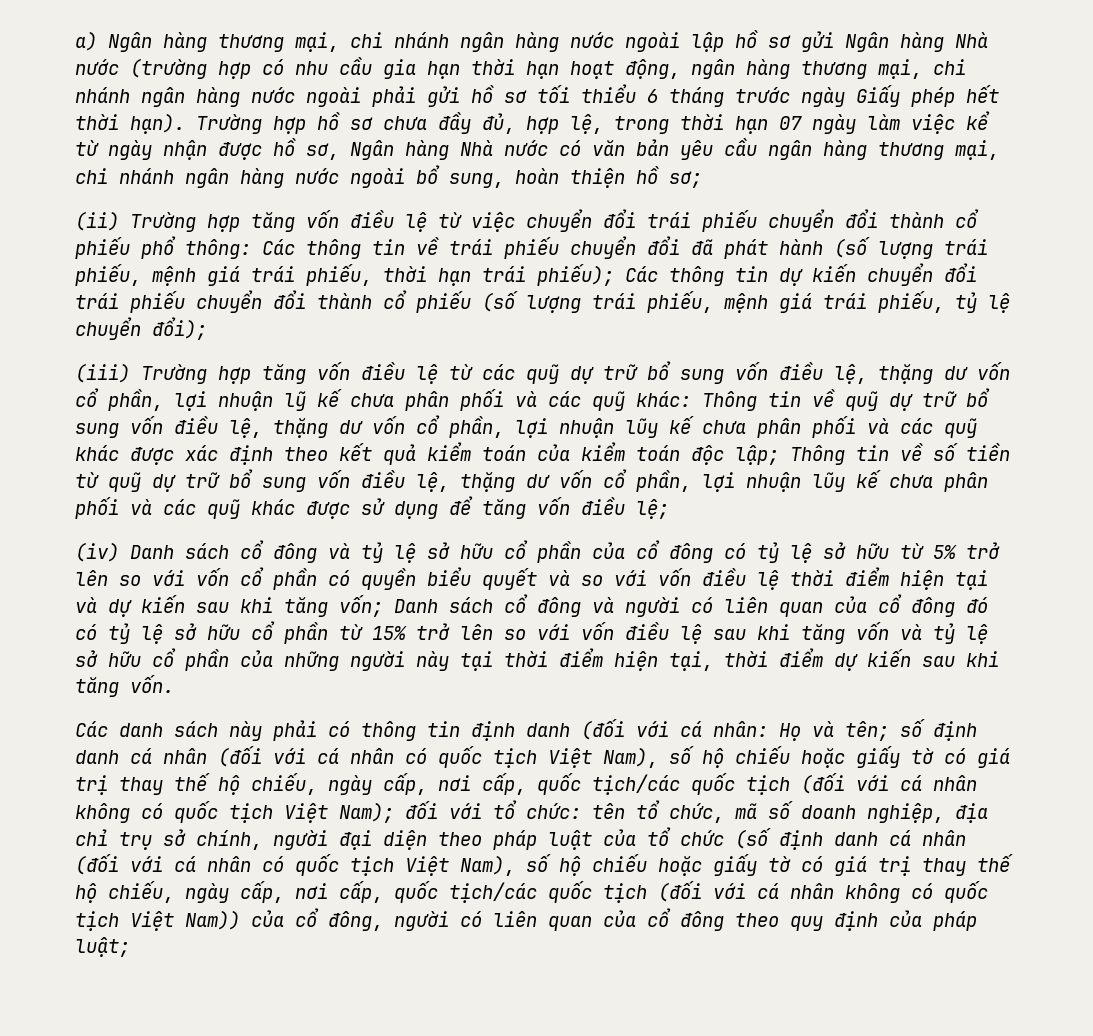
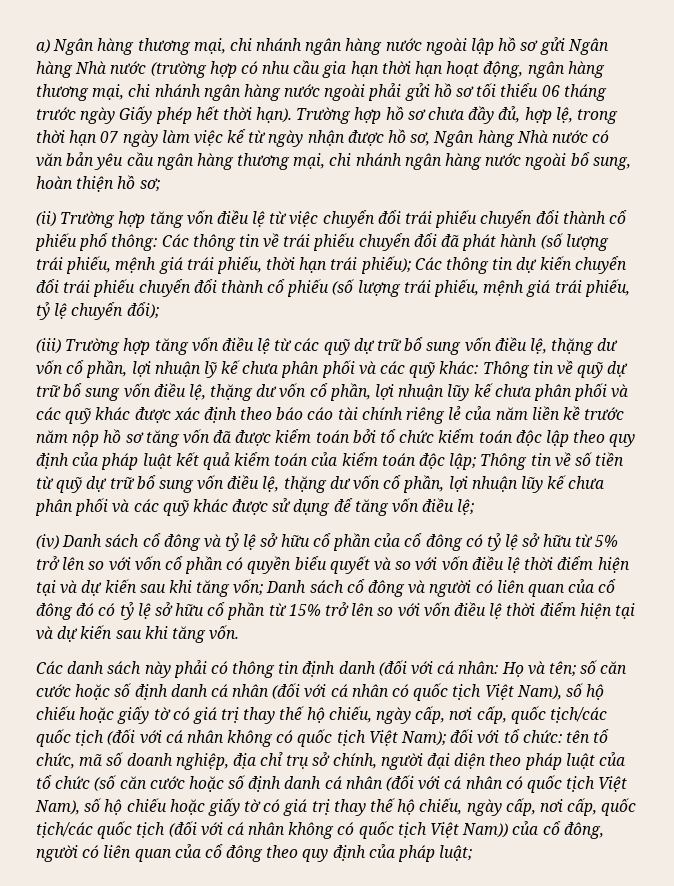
- a) Ngân hàng thương mại, chi nhánh ngân hàng nước ngoài lập hồ sơ gửi Ngân hàng Nhà nước (trường hợp có nhu cầu gia hạn thời hạn hoạt động, ngân hàng thương mại, chi nhánh ngân hàng nước ngoài phải gửi hồ sơ tối thiểu 6 tháng trước ngày Giấy phép hết thời hạn).
+ a) Ngân hàng thương mại, chi nhánh ngân hàng nước ngoài lập hồ sơ gửi Ngân hàng Nhà nước (trường hợp có nhu cầu gia hạn thời hạn hoạt động, ngân hàng thương mại, chi nhánh ngân hàng nước ngoài phải gửi hồ sơ tối thiểu 06 tháng trước ngày Giấy phép hết thời hạn).
- Thông tin về quỹ dự trữ bổ sung vốn điều lệ, thặng dư vốn cổ phần, lợi nhuận lũy kế chưa phân phối và các quỹ khác được xác định theo kết quả kiểm toán của kiểm toán độc lập;
+ Thông tin về quỹ dự trữ bổ sung vốn điều lệ, thặng dư vốn cổ phần, lợi nhuận lũy kế chưa phân phối và các quỹ khác được xác định theo báo cáo tài chính riêng lẻ của năm liền kề trước năm nộp hồ sơ tăng vốn đã được kiểm toán bởi tổ chức kiểm toán độc lập theo quy định của pháp luật kết quả kiểm toán của kiểm toán độc lập;
- Danh sách cổ đông và người có liên quan của cổ đông đó có tỷ lệ sở hữu cổ phần từ 15% trở lên so với vốn điều lệ sau khi tăng vốn và tỷ lệ sở hữu cổ phần của những người này tại thời điểm hiện tại, thời điểm dự kiến sau khi tăng vốn.
+ Danh sách cổ đông và người có liên quan của cổ đông đó có tỷ lệ sở hữu cổ phần từ 15% trở lên so với vốn điều lệ thời điểm hiện tại và dự kiến sau khi tăng vốn.
- số định danh cá nhân (đối với cá nhân có quốc tịch Việt Nam), số hộ chiếu hoặc giấy tờ có giá trị thay thế hộ chiếu, ngày cấp, nơi cấp, quốc tịch/các quốc tịch (đối với cá nhân không có quốc tịch Việt Nam);
+ số căn cước hoặc số định danh cá nhân (đối với cá nhân có quốc tịch Việt Nam), số hộ chiếu hoặc giấy tờ có giá trị thay thế hộ chiếu, ngày cấp, nơi cấp, quốc tịch/các quốc tịch (đối với cá nhân không có quốc tịch Việt Nam);
- tên tổ chức, mã số doanh nghiệp, địa chỉ trụ sở chính, người đại diện theo pháp luật của tổ chức (số định danh cá nhân (đối với cá nhân có quốc tịch Việt Nam), số hộ chiếu hoặc giấy tờ có giá trị thay thế hộ chiếu, ngày cấp, nơi cấp, quốc tịch/các quốc tịch (đối với cá nhân không có quốc tịch Việt Nam)) của cổ đông, người có liên quan của cổ đông theo quy định của pháp luật;
+ tên tổ chức, mã số doanh nghiệp, địa chỉ trụ sở chính, người đại diện theo pháp luật của tổ chức (số căn cước hoặc số định danh cá nhân (đối với cá nhân có quốc tịch Việt Nam), số hộ chiếu hoặc giấy tờ có giá trị thay thế hộ chiếu, ngày cấp, nơi cấp, quốc tịch/các quốc tịch (đối với cá nhân không có quốc tịch Việt Nam)) của cổ đông, người có liên quan của cổ đông theo quy định của pháp luật;

